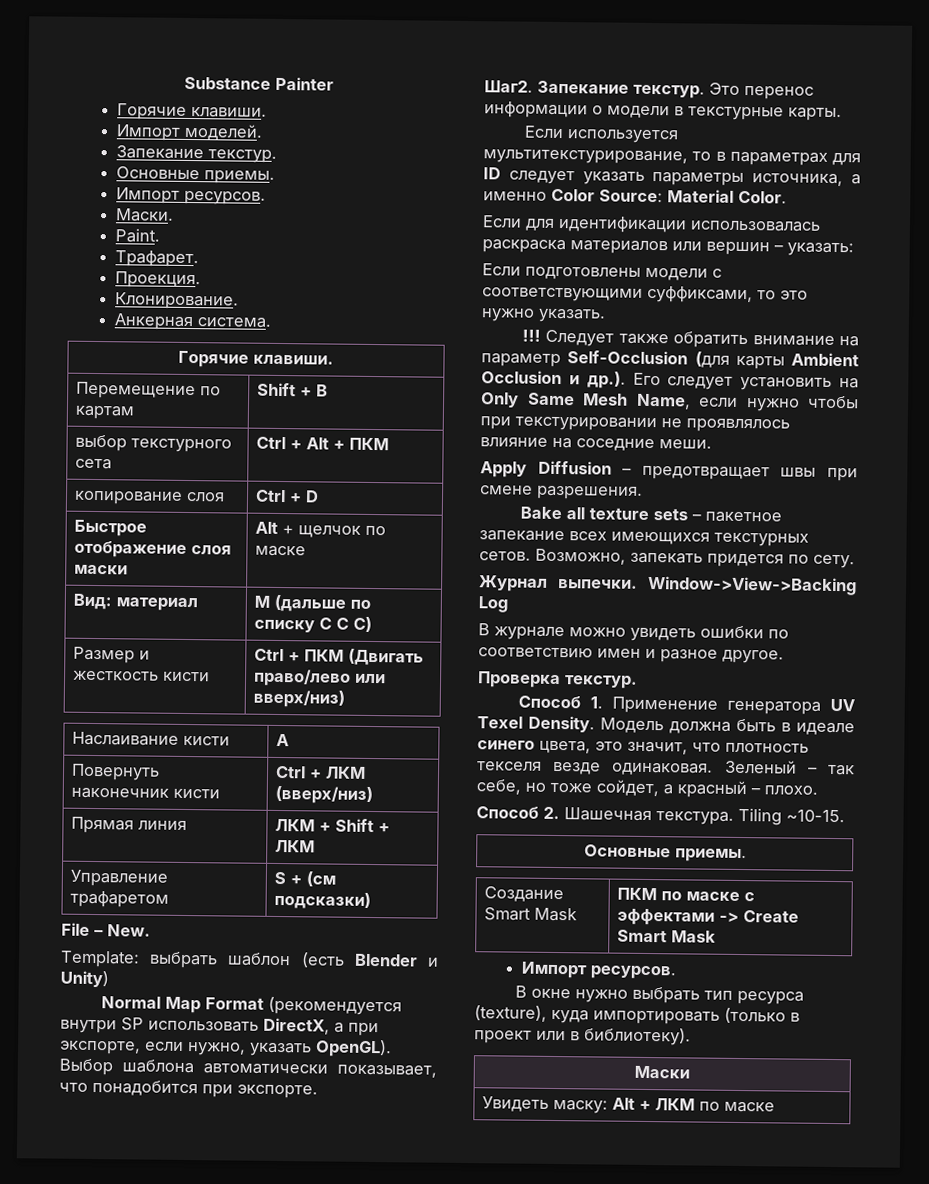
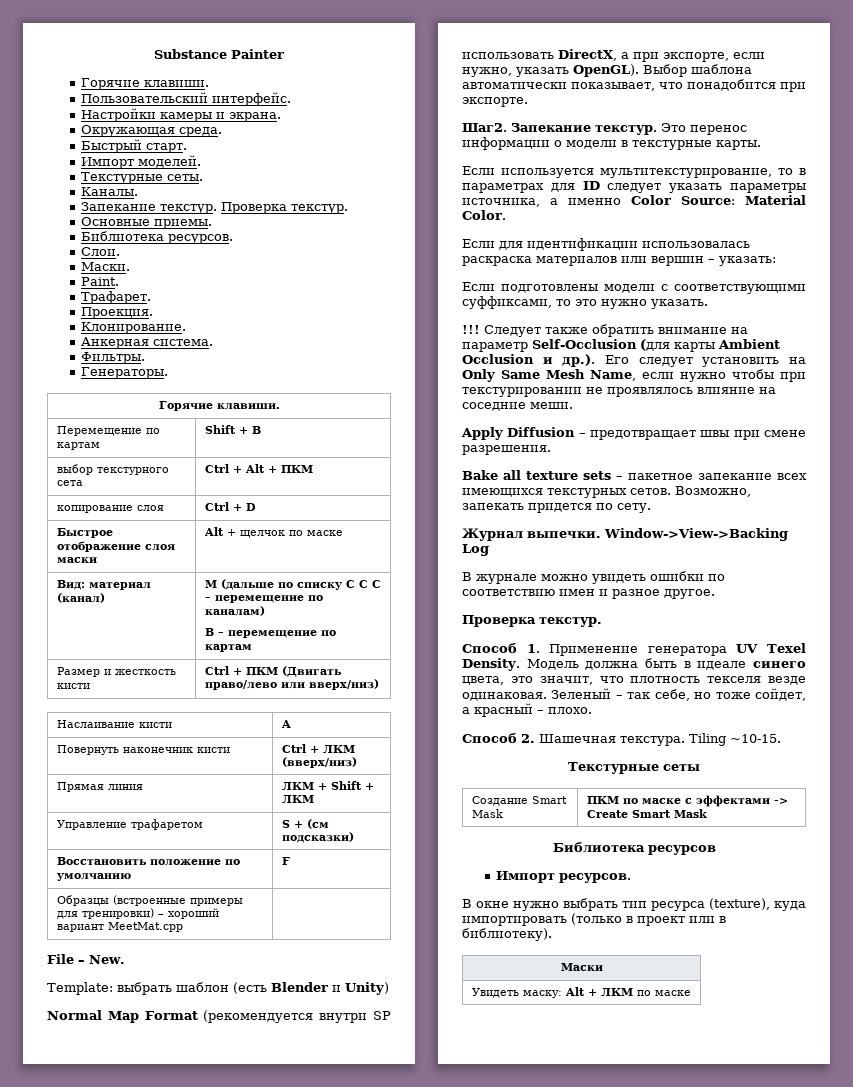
+ Пользовательский интерфейс.
+ Настройки камеры и экрана.
+ Окружающая среда.
+ Быстрый старт.
  Импорт моделей.
- Запекание текстур.
+ Текстурные сеты.
+ Каналы.
+ Запекание текстур. Проверка текстур.
  Основные приемы.
- Импорт ресурсов.
+ Библиотека ресурсов.
+ Слои.
+ Фильтры.
+ Генераторы.
- Вид: материал | M (дальше по списку C C C)
+ Вид: материал (канал) | M (дальше по списку C C C – перемещение по каналам)
+ B – перемещение по картам
+ Восстановить положение по умолчанию | F
+ Образцы (встроенные примеры для тренировки) – хороший вариант MeetMat.cpp |
  Tiling ~10-15.
- Основные приемы.
+ Текстурные сеты
+ Библиотека ресурсов

